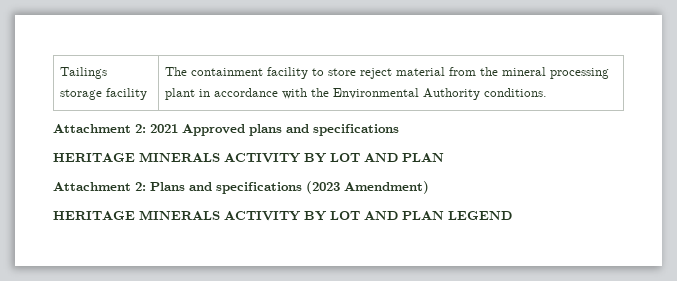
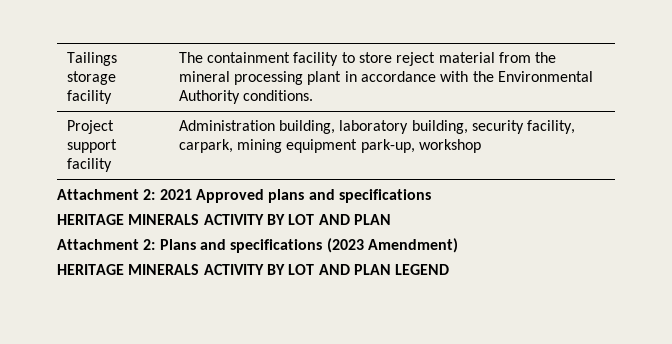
+ Project support facility | Administration building, laboratory building, security facility, carpark, mining equipment park-up, workshop

